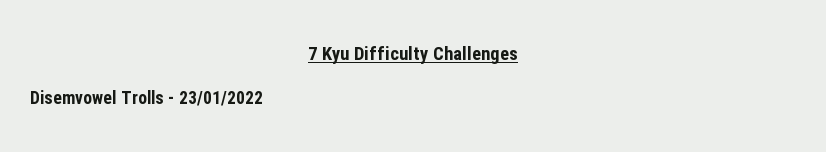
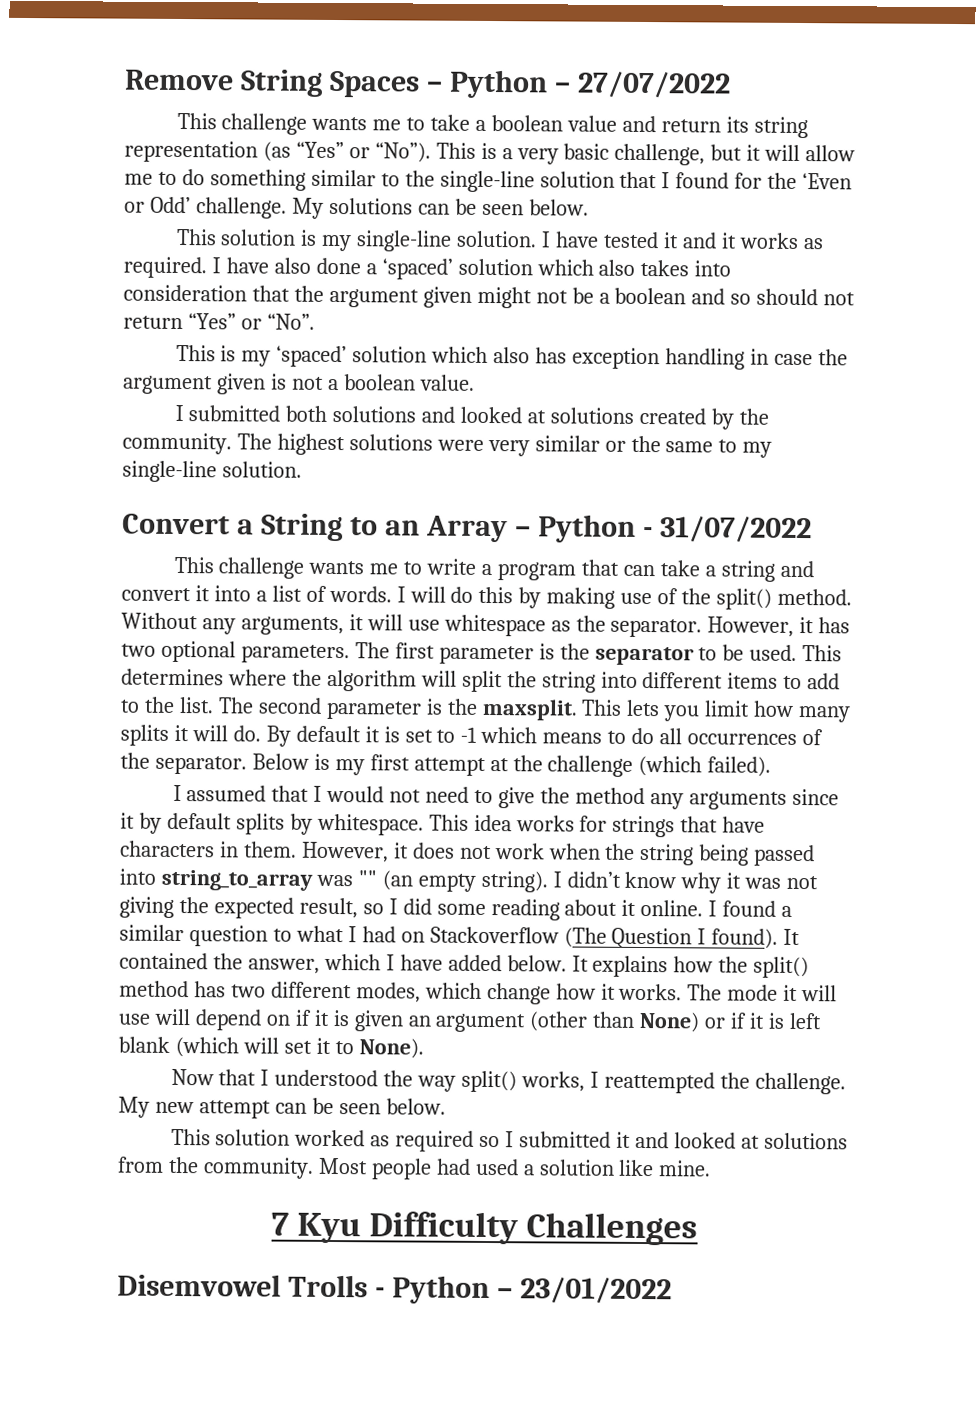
+ Remove String Spaces – Python – 27/07/2022
+ This challenge wants me to take a boolean value and return its string representation (as “Yes” or “No”). This is a very basic challenge, but it will allow me to do something similar to the single-line solution that I found for the ‘Even or Odd’ challenge. My solutions can be seen below.
+ This solution is my single-line solution. I have tested it and it works as required. I have also done a ‘spaced’ solution which also takes into consideration that the argument given might not be a boolean and so should not return “Yes” or “No”.
+ This is my ‘spaced’ solution which also has exception handling in case the argument given is not a boolean value.
+ I submitted both solutions and looked at solutions created by the community. The highest solutions were very similar or the same to my single-line solution.
+ Convert a String to an Array – Python - 31/07/2022
+ This challenge wants me to write a program that can take a string and convert it into a list of words. I will do this by making use of the split() method. Without any arguments, it will use whitespace as the separator. However, it has two optional parameters. The first parameter is the separator to be used. This determines where the algorithm will split the string into different items to add to the list. The second parameter is the maxsplit. This lets you limit how many splits it will do. By default it is set to -1 which means to do all occurrences of the separator. Below is my first attempt at the challenge (which failed).
+ I assumed that I would not need to give the method any arguments since it by default splits by whitespace. This idea works for strings that have characters in them. However, it does not work when the string being passed into string_to_array was "" (an empty string). I didn’t know why it was not giving the expected result, so I did some reading about it online. I found a similar question to what I had on Stackoverflow (The Question I found). It contained the answer, which I have added below. It explains how the split() method has two different modes, which change how it works. The mode it will use will depend on if it is given an argument (other than None) or if it is left blank (which will set it to None).
+ Now that I understood the way split() works, I reattempted the challenge. My new attempt can be seen below.
+ This solution worked as required so I submitted it and looked at solutions from the community. Most people had used a solution like mine.
- Disemvowel Trolls - 23/01/2022
+ Disemvowel Trolls - Python – 23/01/2022

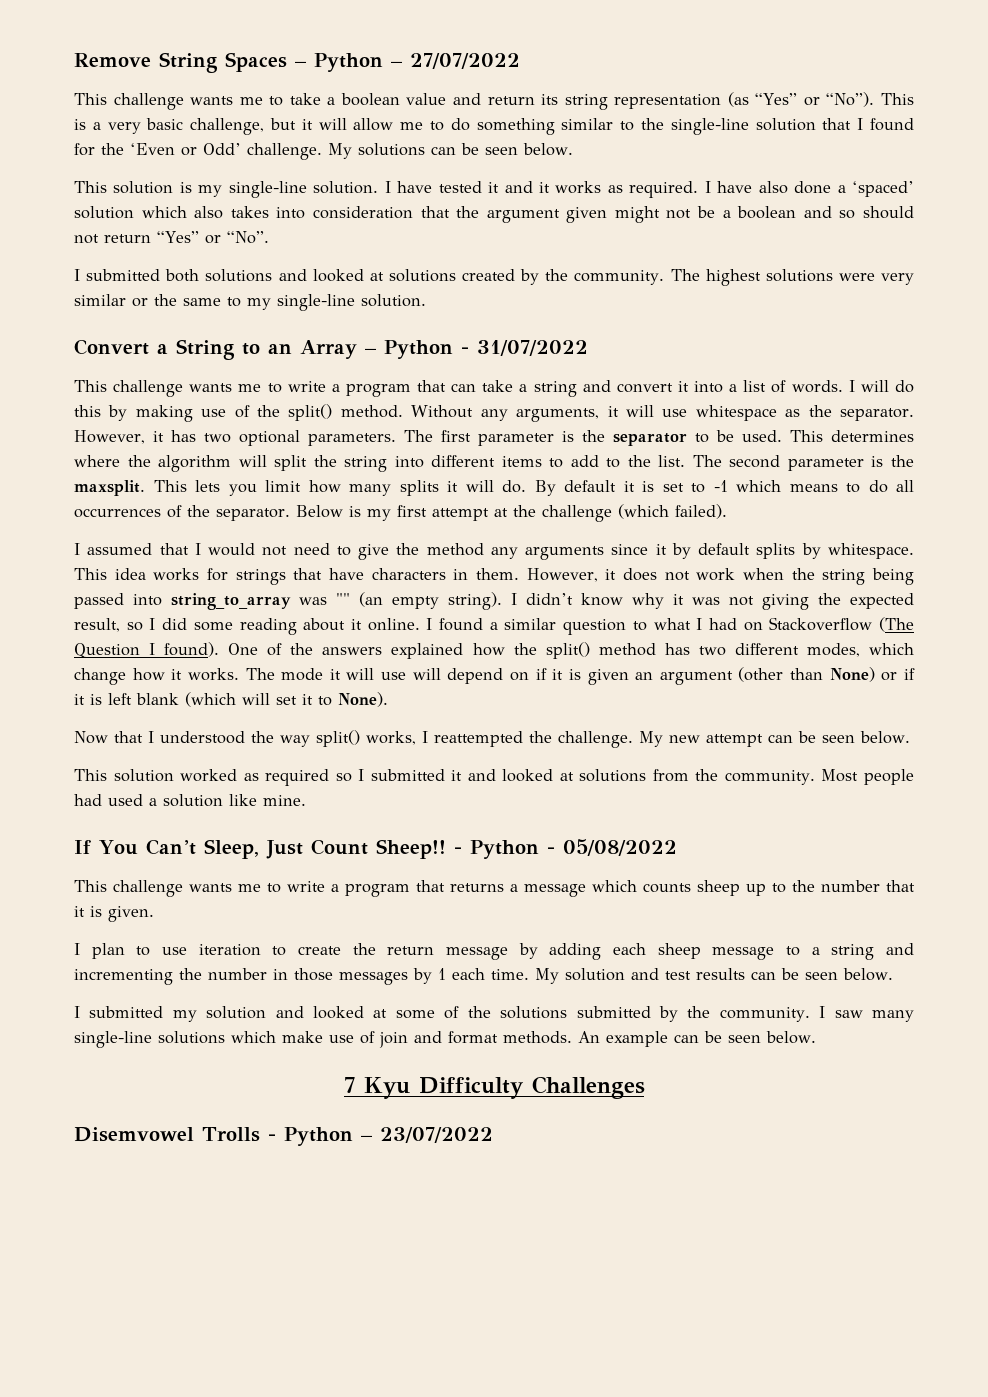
- This is my ‘spaced’ solution which also has exception handling in case the argument given is not a boolean value.
- It contained the answer, which I have added below. It explains how the split() method has two different modes, which change how it works.
+ One of the answers explained how the split() method has two different modes, which change how it works.
+ If You Can’t Sleep, Just Count Sheep!! - Python - 05/08/2022
+ This challenge wants me to write a program that returns a message which counts sheep up to the number that it is given.
+ I plan to use iteration to create the return message by adding each sheep message to a string and incrementing the number in those messages by 1 each time. My solution and test results can be seen below.
+ I submitted my solution and looked at some of the solutions submitted by the community. I saw many single-line solutions which make use of join and format methods. An example can be seen below.
- Disemvowel Trolls - Python – 23/01/2022
+ Disemvowel Trolls - Python – 23/07/2022

